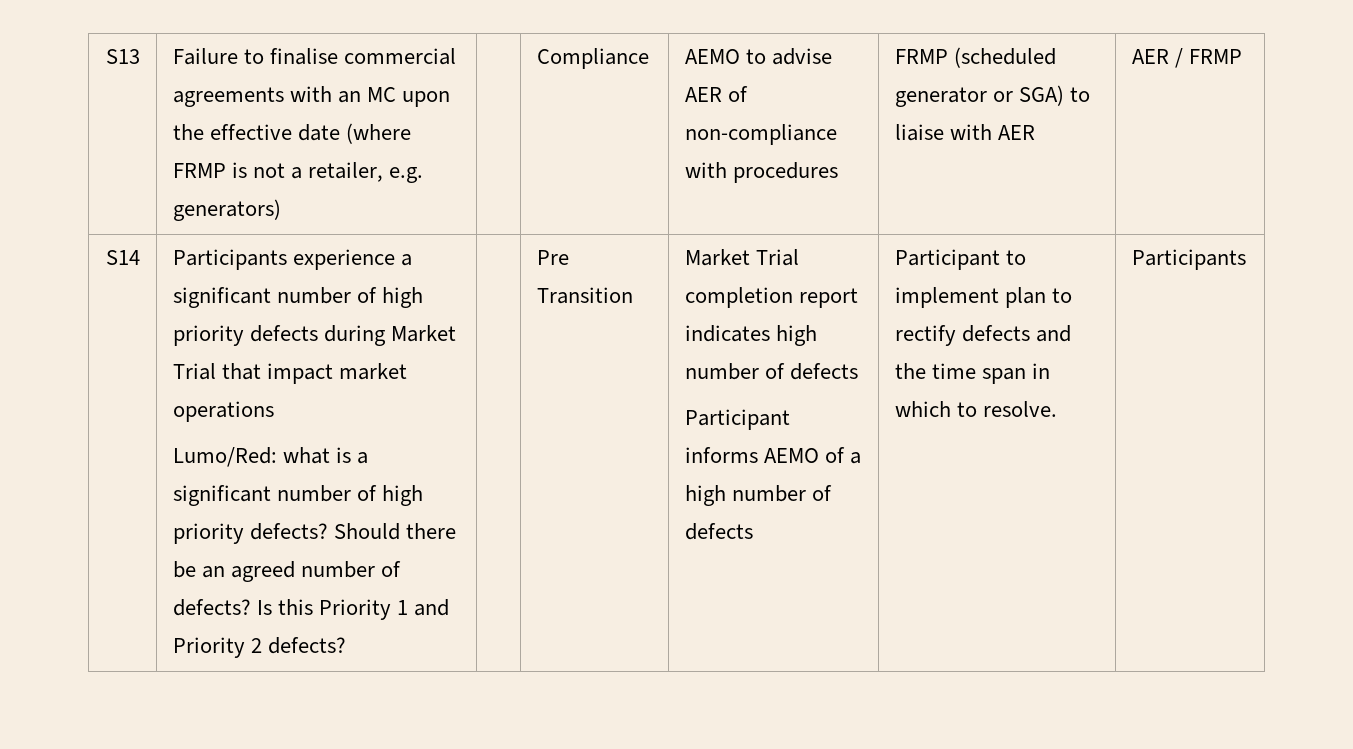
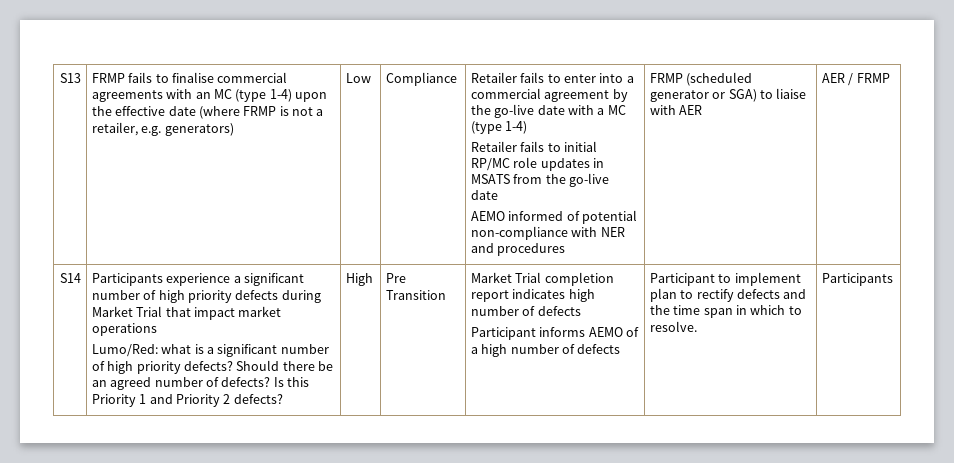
- Failure to finalise commercial agreements with an MC upon the effective date (where FRMP is not a retailer, e.g. generators)
+ FRMP fails to finalise commercial agreements with an MC (type 1-4) upon the effective date (where FRMP is not a retailer, e.g. generators)
+ Low
- AEMO to advise AER of non-compliance with procedures
+ Retailer fails to enter into a commercial agreement by the go-live date with a MC (type 1-4)
+ Retailer fails to initial RP/MC role updates in MSATS from the go-live date
+ AEMO informed of potential non-compliance with NER and procedures
+ High

